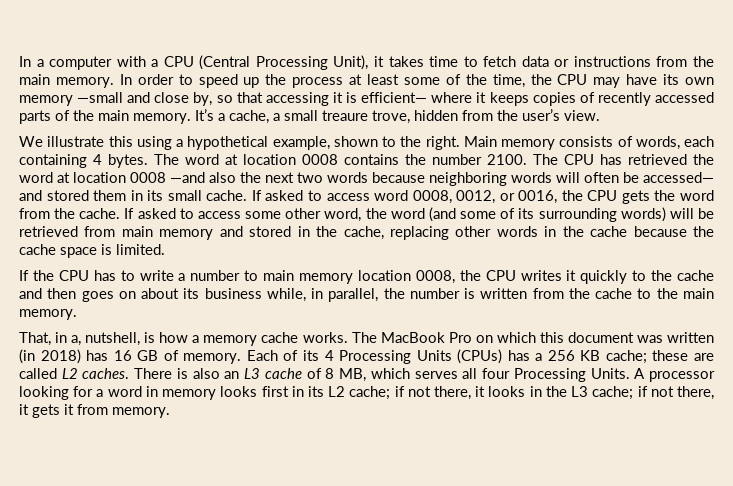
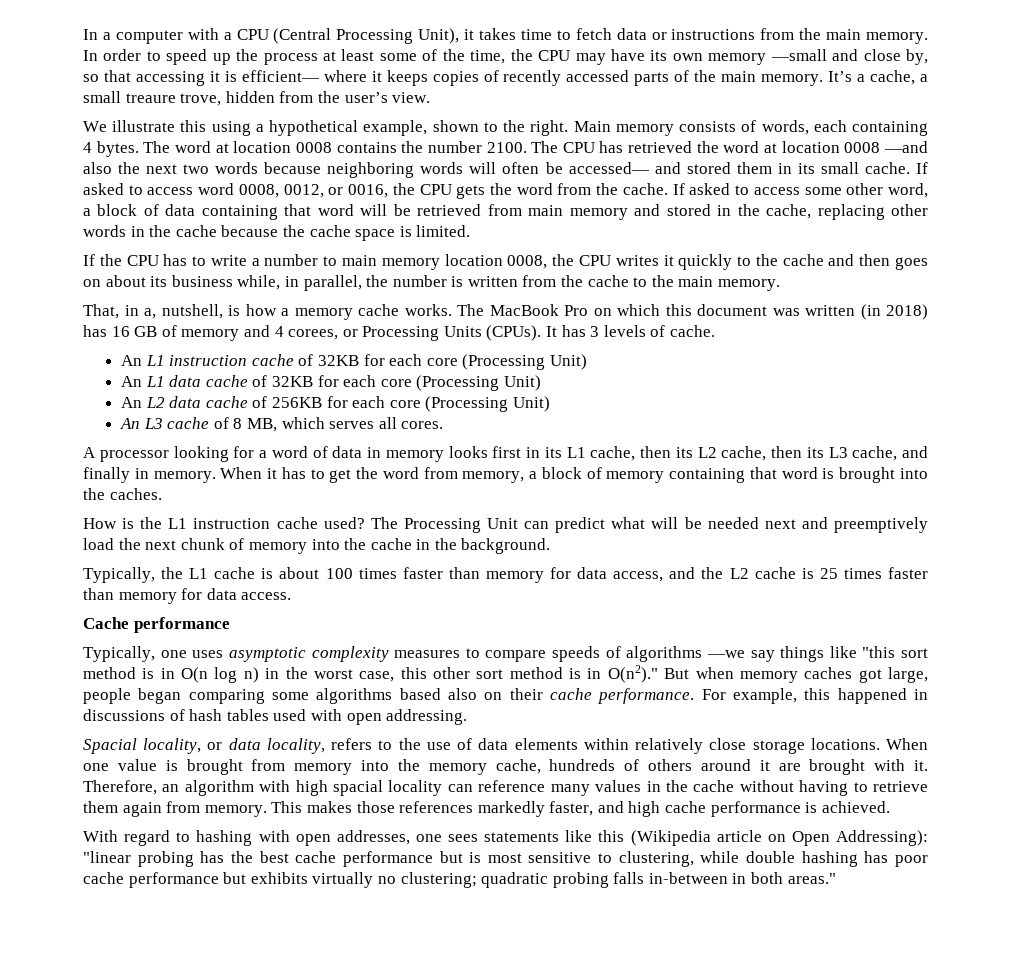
- If asked to access some other word, the word (and some of its surrounding words) will be retrieved from main memory and stored in the cache, replacing other words in the cache because the cache space is limited.
+ If asked to access some other word, a block of data containing that word will be retrieved from main memory and stored in the cache, replacing other words in the cache because the cache space is limited.
- The MacBook Pro on which this document was written (in 2018) has 16 GB of memory. Each of its 4 Processing Units (CPUs) has a 256 KB cache; these are called L2 caches. There is also an L3 cache of 8 MB, which serves all four Processing Units. A processor looking for a word in memory looks first in its L2 cache; if not there, it looks in the L3 cache; if not there, it gets it from memory.
+ The MacBook Pro on which this document was written (in 2018) has 16 GB of memory and 4 corees, or Processing Units (CPUs). It has 3 levels of cache.
+ An L1 instruction cache of 32KB for each core (Processing Unit)
+ An L1 data cache of 32KB for each core (Processing Unit)
+ An L2 data cache of 256KB for each core (Processing Unit)
+ An L3 cache of 8 MB, which serves all cores.
+ A processor looking for a word of data in memory looks first in its L1 cache, then its L2 cache, then its L3 cache, and finally in memory. When it has to get the word from memory, a block of memory containing that word is brought into the caches.
+ How is the L1 instruction cache used? The Processing Unit can predict what will be needed next and preemptively load the next chunk of memory into the cache in the background.
+ Typically, the L1 cache is about 100 times faster than memory for data access, and the L2 cache is 25 times faster than memory for data access.
+ Cache performance
+ Typically, one uses asymptotic complexity measures to compare speeds of algorithms —we say things like "this sort method is in O(n log n) in the worst case, this other sort method is in O(n2)." But when memory caches got large, people began comparing some algorithms based also on their cache performance. For example, this happened in discussions of hash tables used with open addressing.
+ Spacial locality, or data locality, refers to the use of data elements within relatively close storage locations. When one value is brought from memory into the memory cache, hundreds of others around it are brought with it. Therefore, an algorithm with high spacial locality can reference many values in the cache without having to retrieve them again from memory. This makes those references markedly faster, and high cache performance is achieved.
+ With regard to hashing with open addresses, one sees statements like this (Wikipedia article on Open Addressing): "linear probing has the best cache performance but is most sensitive to clustering, while double hashing has poor cache performance but exhibits virtually no clustering; quadratic probing falls in-between in both areas."

